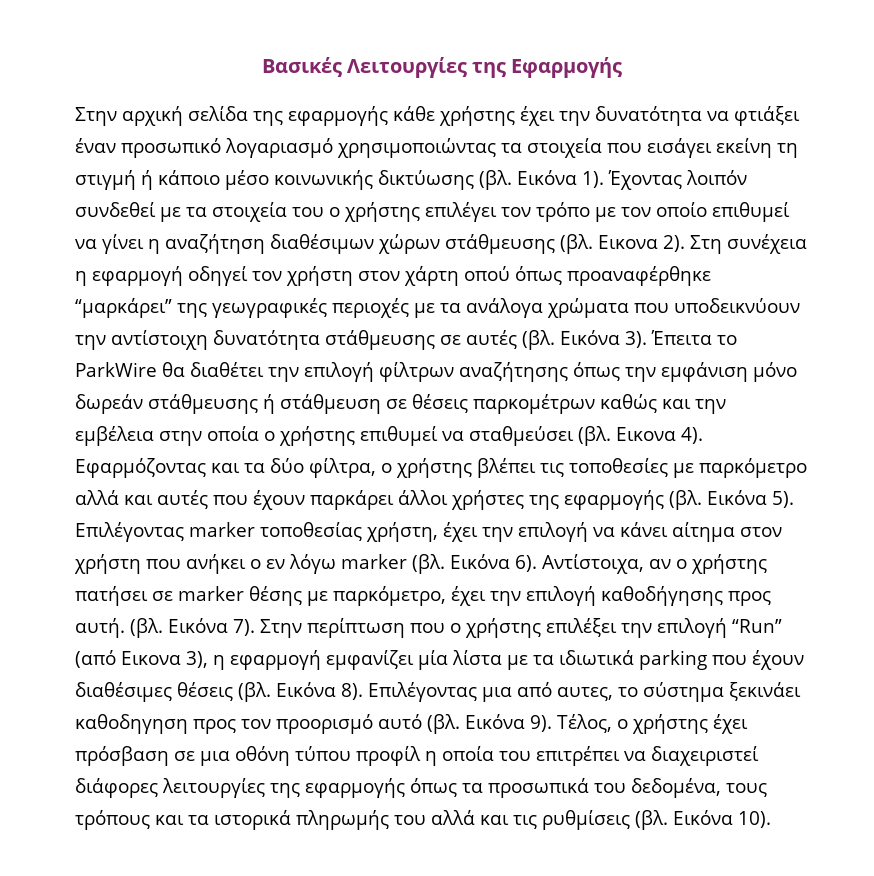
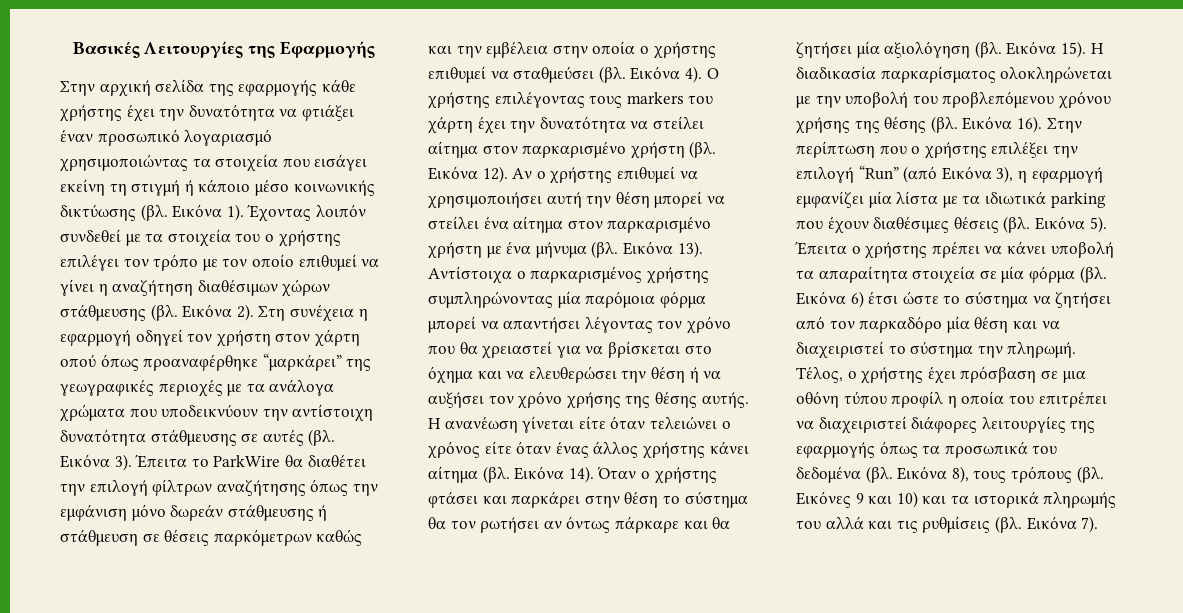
- Εικονα 2).
+ Εικόνα 2).
- Έπειτα το ParkWire θα διαθέτει την επιλογή φίλτρων αναζήτησης όπως την εμφάνιση μόνο δωρεάν στάθμευσης ή στάθμευση σε θέσεις παρκομέτρων καθώς και την εμβέλεια στην οποία ο χρήστης επιθυμεί να σταθμεύσει (βλ.
+ Έπειτα το ParkWire θα διαθέτει την επιλογή φίλτρων αναζήτησης όπως την εμφάνιση μόνο δωρεάν στάθμευσης ή στάθμευση σε θέσεις παρκόμετρων καθώς και την εμβέλεια στην οποία ο χρήστης επιθυμεί να σταθμεύσει (βλ.
- Εικονα 4). Εφαρμόζοντας και τα δύο φίλτρα, ο χρήστης βλέπει τις τοποθεσίες με παρκόμετρο αλλά και αυτές που έχουν παρκάρει άλλοι χρήστες της εφαρμογής (βλ. Εικόνα 5). Επιλέγοντας marker τοποθεσίας χρήστη, έχει την επιλογή να κάνει αίτημα στον χρήστη που ανήκει ο εν λόγω marker (βλ. Εικόνα 6). Αντίστοιχα, αν ο χρήστης πατήσει σε marker θέσης με παρκόμετρο, έχει την επιλογή καθοδήγησης προς αυτή. (βλ. Εικόνα 7).
+ Εικόνα 4). Ο χρήστης επιλέγοντας τους markers του χάρτη έχει την δυνατότητα να στείλει αίτημα στον παρκαρισμένο χρήστη (βλ. Εικόνα 12). Αν ο χρήστης επιθυμεί να χρησιμοποιήσει αυτή την θέση μπορεί να στείλει ένα αίτημα στον παρκαρισμένο χρήστη με ένα μήνυμα (βλ. Εικόνα 13). Αντίστοιχα ο παρκαρισμένος χρήστης συμπληρώνοντας μία παρόμοια φόρμα μπορεί να απαντήσει λέγοντας τον χρόνο που θα χρειαστεί για να βρίσκεται στο όχημα και να ελευθερώσει την θέση ή να αυξήσει τον χρόνο χρήσης της θέσης αυτής. Η ανανέωση γίνεται είτε όταν τελειώνει ο χρόνος είτε όταν ένας άλλος χρήστης κάνει αίτημα (βλ. Εικόνα 14). Όταν ο χρήστης φτάσει και παρκάρει στην θέση το σύστημα θα τον ρωτήσει αν όντως πάρκαρε και θα ζητήσει μία αξιολόγηση (βλ. Εικόνα 15). Η διαδικασία παρκαρίσματος ολοκληρώνεται με την υποβολή του προβλεπόμενου χρόνου χρήσης της θέσης (βλ. Εικόνα 16).
- Στην περίπτωση που ο χρήστης επιλέξει την επιλογή “Run” (από Εικονα 3), η εφαρμογή εμφανίζει μία λίστα με τα ιδιωτικά parking που έχουν διαθέσιμες θέσεις (βλ.
+ Στην περίπτωση που ο χρήστης επιλέξει την επιλογή “Run” (από Εικόνα 3), η εφαρμογή εμφανίζει μία λίστα με τα ιδιωτικά parking που έχουν διαθέσιμες θέσεις (βλ.
- Εικόνα 8). Επιλέγοντας μια από αυτες, το σύστημα ξεκινάει καθοδηγηση προς τον προορισμό αυτό (βλ. Εικόνα 9).
+ Εικόνα 5). Έπειτα ο χρήστης πρέπει να κάνει υποβολή τα απαραίτητα στοιχεία σε μία φόρμα (βλ. Εικόνα 6) έτσι ώστε το σύστημα να ζητήσει από τον παρκαδόρο μία θέση και να διαχειριστεί το σύστημα την πληρωμή.
- Τέλος, ο χρήστης έχει πρόσβαση σε μια οθόνη τύπου προφίλ η οποία του επιτρέπει να διαχειριστεί διάφορες λειτουργίες της εφαρμογής όπως τα προσωπικά του δεδομένα, τους τρόπους και τα ιστορικά πληρωμής του αλλά και τις ρυθμίσεις (βλ.
+ Τέλος, ο χρήστης έχει πρόσβαση σε μια οθόνη τύπου προφίλ η οποία του επιτρέπει να διαχειριστεί διάφορες λειτουργίες της εφαρμογής όπως τα προσωπικά του δεδομένα (βλ. Εικόνα 8), τους τρόπους (βλ. Εικόνες 9 και 10) και τα ιστορικά πληρωμής του αλλά και τις ρυθμίσεις (βλ.
- Εικόνα 10).
+ Εικόνα 7).

